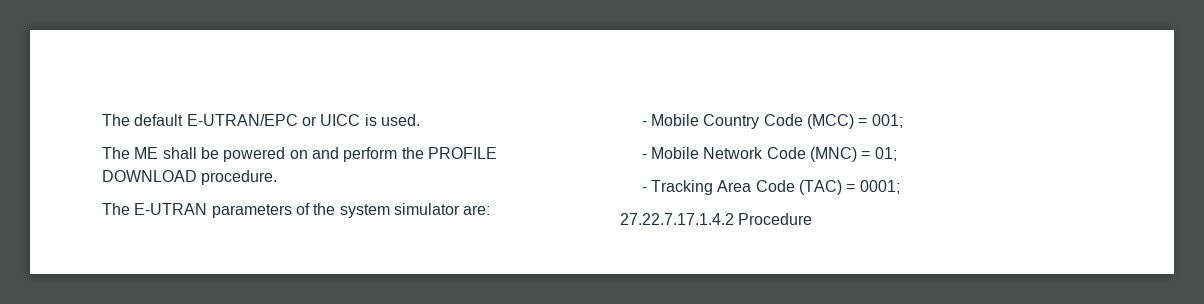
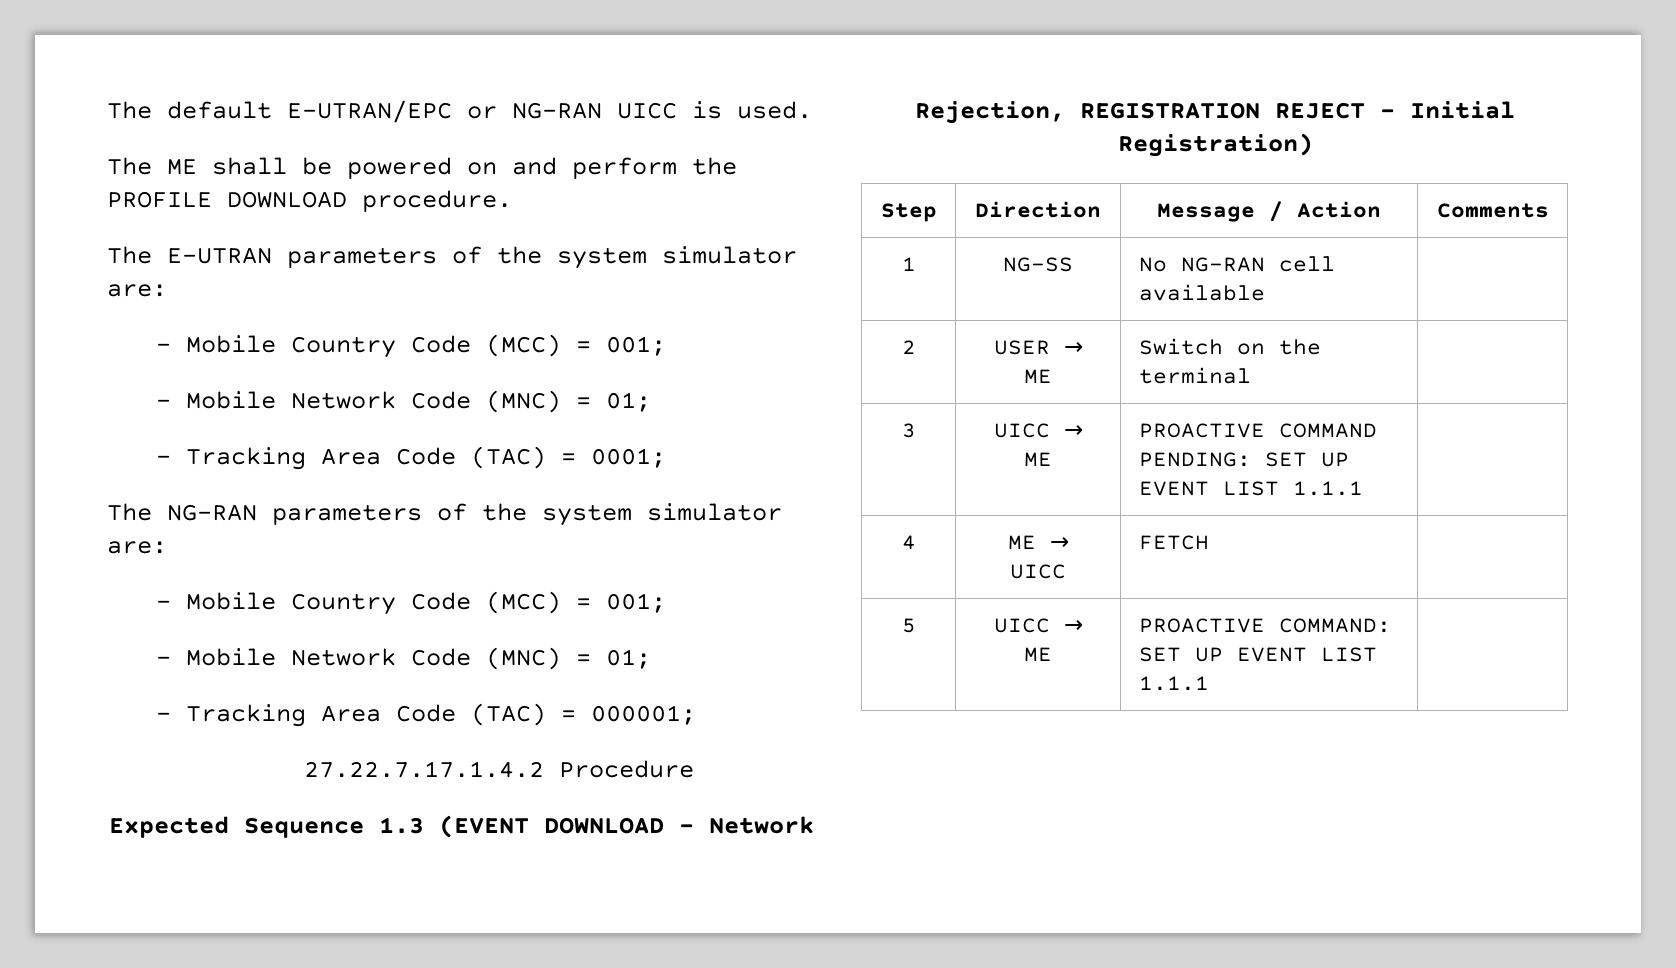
- The default E-UTRAN/EPC or UICC is used.
+ The default E-UTRAN/EPC or NG-RAN UICC is used.
+ The NG-RAN parameters of the system simulator are:
+ - Mobile Country Code (MCC) = 001;
+ - Mobile Network Code (MNC) = 01;
+ - Tracking Area Code (TAC) = 000001;
  27.22.7.17.1.4.2 Procedure
+ Expected Sequence 1.3 (EVENT DOWNLOAD – Network Rejection, REGISTRATION REJECT – Initial Registration)
+ Step | Direction | Message / Action | Comments
+ 1 | NG-SS | No NG-RAN cell available |
+ 2 | USER → ME | Switch on the terminal |
+ 3 | UICC → ME | PROACTIVE COMMAND PENDING: SET UP EVENT LIST 1.1.1 |
+ 4 | ME → UICC | FETCH |
+ 5 | UICC → ME | PROACTIVE COMMAND: SET UP EVENT LIST 1.1.1 |

